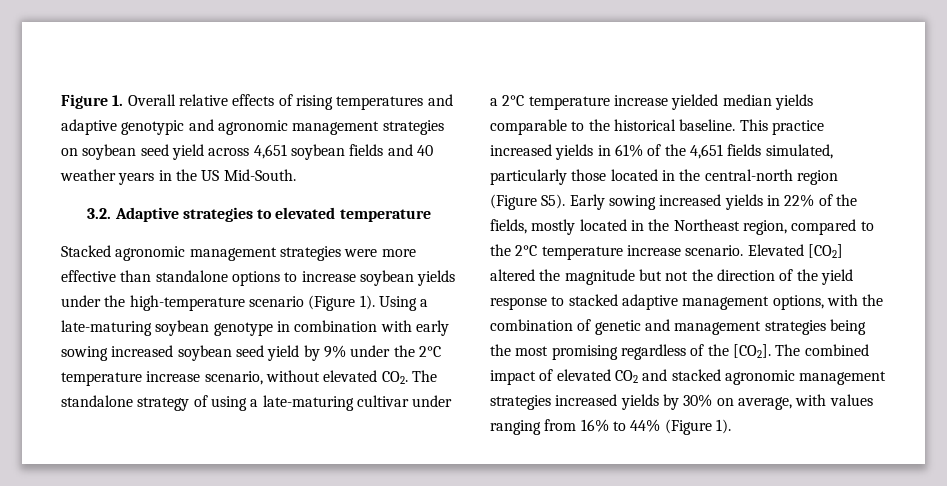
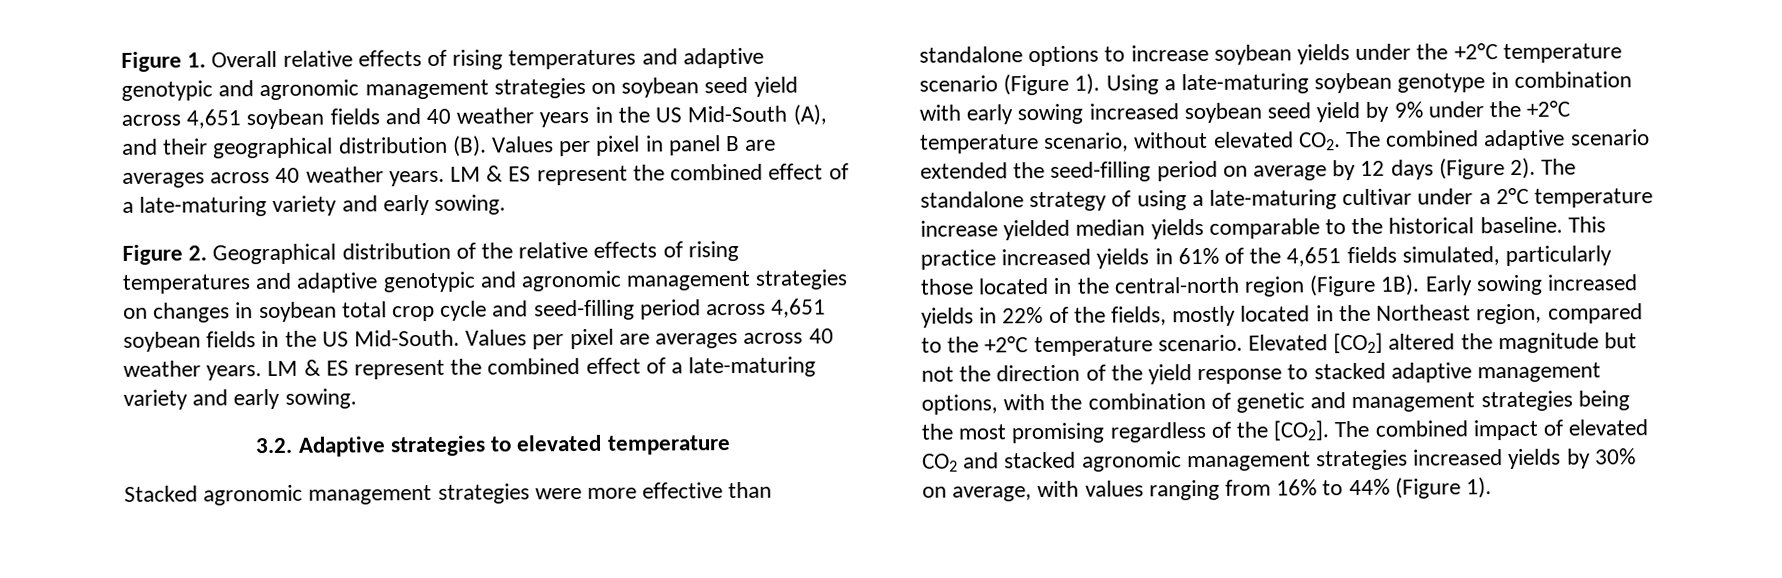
- Figure 1. Overall relative effects of rising temperatures and adaptive genotypic and agronomic management strategies on soybean seed yield across 4,651 soybean fields and 40 weather years in the US Mid-South.
+ Figure 1. Overall relative effects of rising temperatures and adaptive genotypic and agronomic management strategies on soybean seed yield across 4,651 soybean fields and 40 weather years in the US Mid-South (A), and their geographical distribution (B). Values per pixel in panel B are averages across 40 weather years. LM & ES represent the combined effect of a late-maturing variety and early sowing.
+ Figure 2. Geographical distribution of the relative effects of rising temperatures and adaptive genotypic and agronomic management strategies on changes in soybean total crop cycle and seed-filling period across 4,651 soybean fields in the US Mid-South. Values per pixel are averages across 40 weather years. LM & ES represent the combined effect of a late-maturing variety and early sowing.
- Stacked agronomic management strategies were more effective than standalone options to increase soybean yields under the high-temperature scenario (Figure 1).
+ Stacked agronomic management strategies were more effective than standalone options to increase soybean yields under the +2°C temperature scenario (Figure 1).
- Using a late-maturing soybean genotype in combination with early sowing increased soybean seed yield by 9% under the 2°C temperature increase scenario, without elevated CO2. The standalone strategy of using a late-maturing cultivar under a 2°C temperature increase yielded median yields comparable to the historical baseline.
+ Using a late-maturing soybean genotype in combination with early sowing increased soybean seed yield by 9% under the +2°C temperature scenario, without elevated CO2. The combined adaptive scenario extended the seed-filling period on average by 12 days (Figure 2). The standalone strategy of using a late-maturing cultivar under a 2°C temperature increase yielded median yields comparable to the historical baseline.
- This practice increased yields in 61% of the 4,651 fields simulated, particularly those located in the central-north region (Figure S5). Early sowing increased yields in 22% of the fields, mostly located in the Northeast region, compared to the 2°C temperature increase scenario.
+ This practice increased yields in 61% of the 4,651 fields simulated, particularly those located in the central-north region (Figure 1B). Early sowing increased yields in 22% of the fields, mostly located in the Northeast region, compared to the +2°C temperature scenario.

